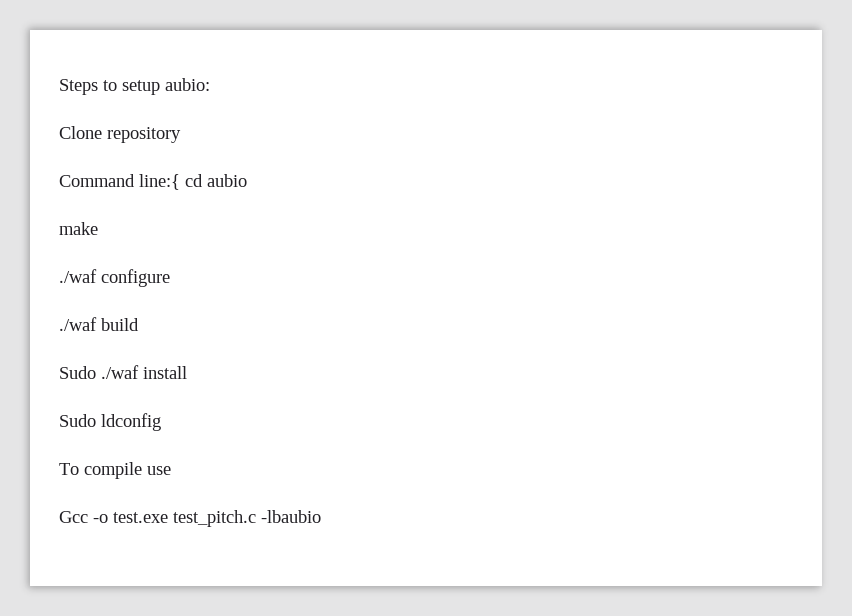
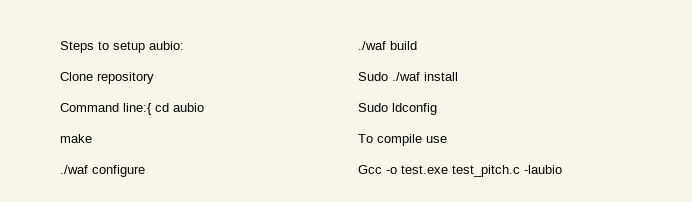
- Gcc -o test.exe test_pitch.c -lbaubio
+ Gcc -o test.exe test_pitch.c -laubio

